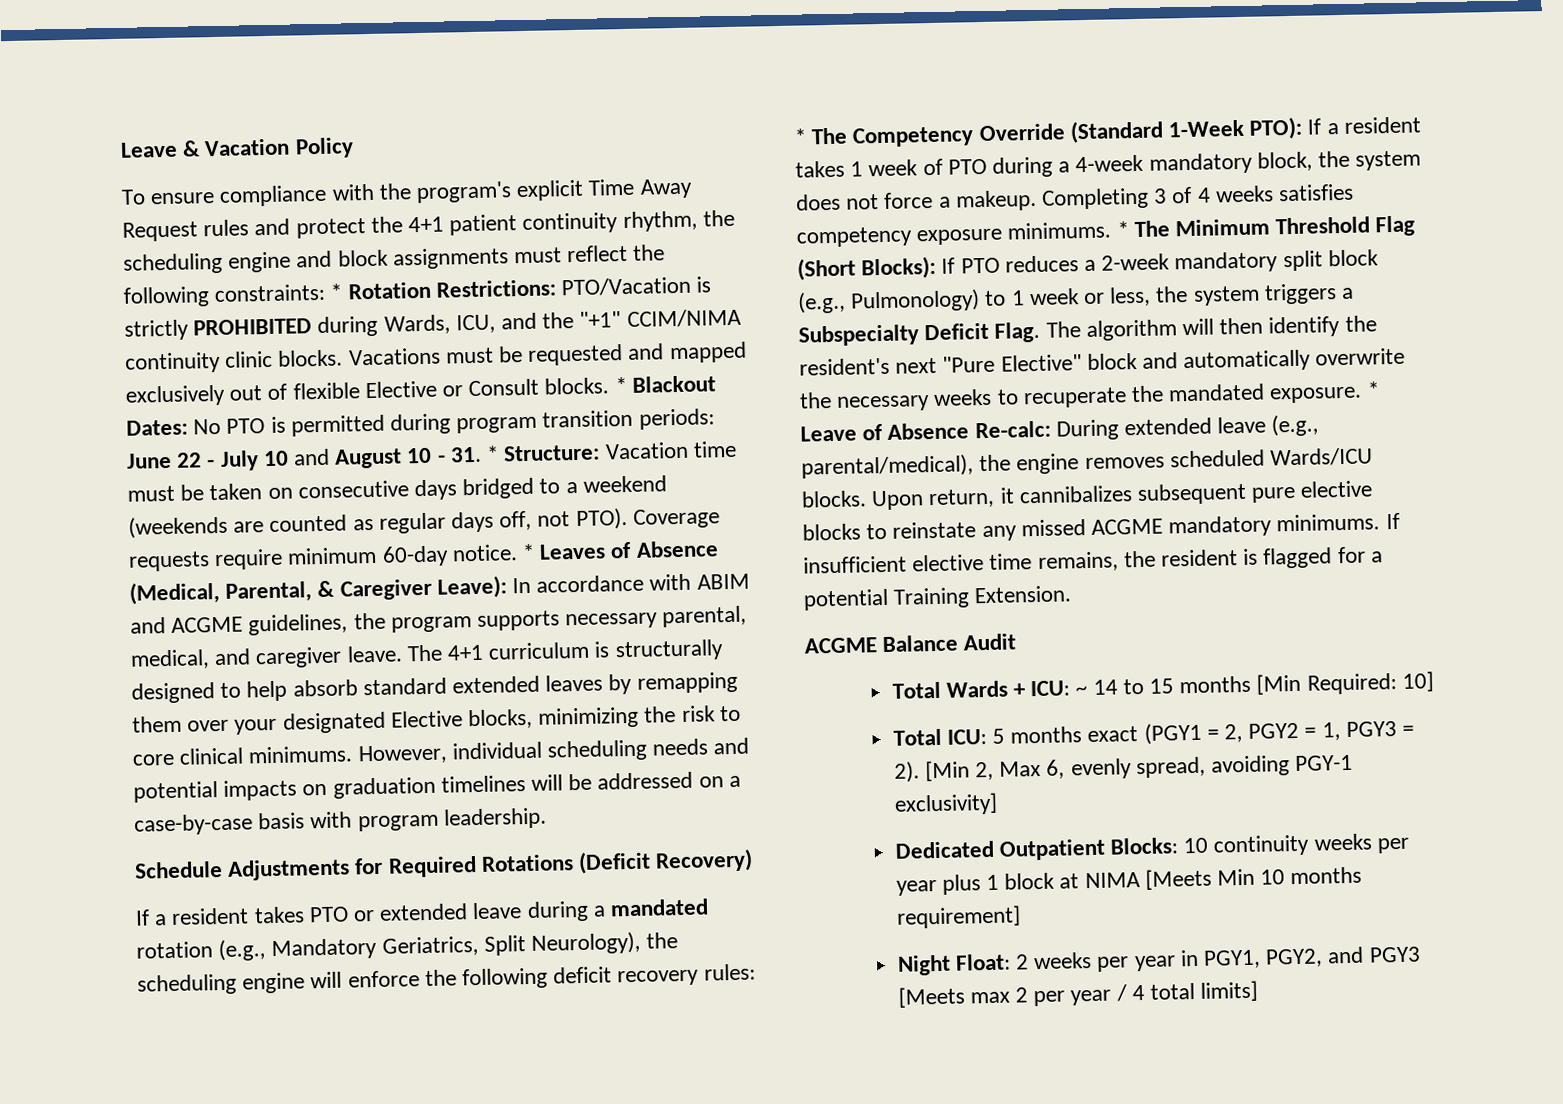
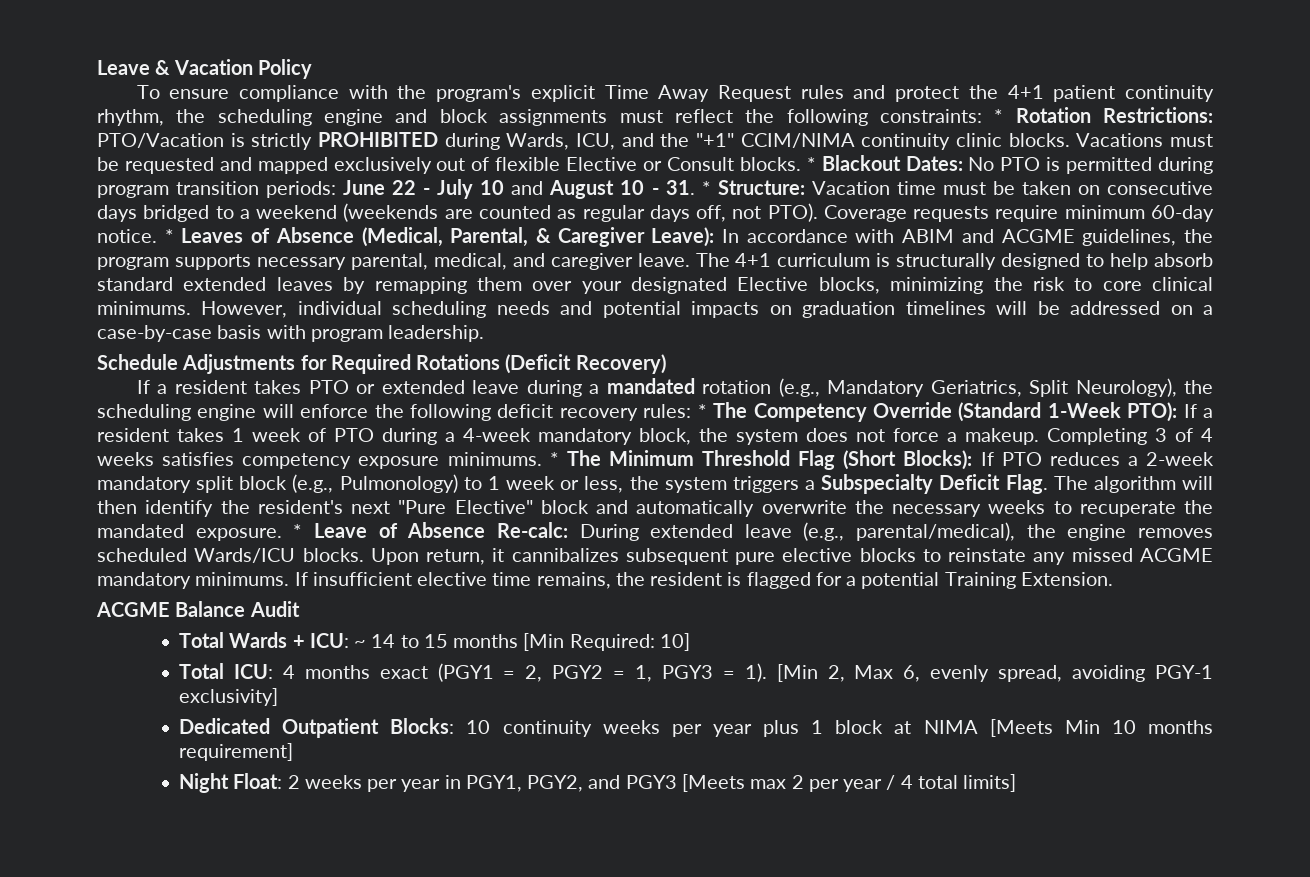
- Total ICU: 5 months exact (PGY1 = 2, PGY2 = 1, PGY3 = 2).
+ Total ICU: 4 months exact (PGY1 = 2, PGY2 = 1, PGY3 = 1).

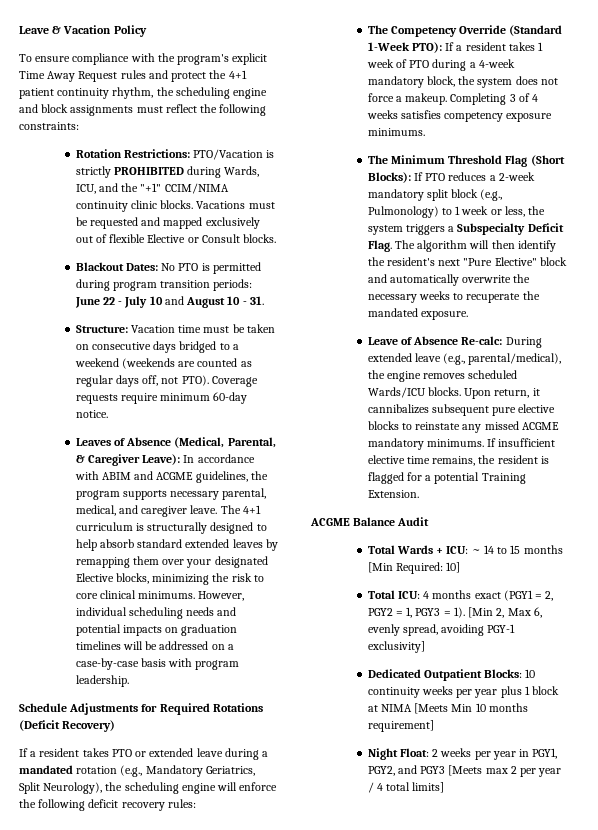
- To ensure compliance with the program's explicit Time Away Request rules and protect the 4+1 patient continuity rhythm, the scheduling engine and block assignments must reflect the following constraints: * Rotation Restrictions: PTO/Vacation is strictly PROHIBITED during Wards, ICU, and the "+1" CCIM/NIMA continuity clinic blocks.
+ To ensure compliance with the program's explicit Time Away Request rules and protect the 4+1 patient continuity rhythm, the scheduling engine and block assignments must reflect the following constraints:
+ Rotation Restrictions: PTO/Vacation is strictly PROHIBITED during Wards, ICU, and the "+1" CCIM/NIMA continuity clinic blocks.
- Vacations must be requested and mapped exclusively out of flexible Elective or Consult blocks. * Blackout Dates: No PTO is permitted during program transition periods: June 22 - July 10 and August 10 - 31. * Structure: Vacation time must be taken on consecutive days bridged to a weekend (weekends are counted as regular days off, not PTO).
+ Vacations must be requested and mapped exclusively out of flexible Elective or Consult blocks.
+ Blackout Dates: No PTO is permitted during program transition periods: June 22 - July 10 and August 10 - 31.
+ Structure: Vacation time must be taken on consecutive days bridged to a weekend (weekends are counted as regular days off, not PTO).
- Coverage requests require minimum 60-day notice. * Leaves of Absence (Medical, Parental, & Caregiver Leave): In accordance with ABIM and ACGME guidelines, the program supports necessary parental, medical, and caregiver leave.
+ Coverage requests require minimum 60-day notice.
+ Leaves of Absence (Medical, Parental, & Caregiver Leave): In accordance with ABIM and ACGME guidelines, the program supports necessary parental, medical, and caregiver leave.
- If a resident takes PTO or extended leave during a mandated rotation (e.g., Mandatory Geriatrics, Split Neurology), the scheduling engine will enforce the following deficit recovery rules: * The Competency Override (Standard 1-Week PTO): If a resident takes 1 week of PTO during a 4-week mandatory block, the system does not force a makeup.
+ If a resident takes PTO or extended leave during a mandated rotation (e.g., Mandatory Geriatrics, Split Neurology), the scheduling engine will enforce the following deficit recovery rules:
+ The Competency Override (Standard 1-Week PTO): If a resident takes 1 week of PTO during a 4-week mandatory block, the system does not force a makeup.
- Completing 3 of 4 weeks satisfies competency exposure minimums. * The Minimum Threshold Flag (Short Blocks): If PTO reduces a 2-week mandatory split block (e.g., Pulmonology) to 1 week or less, the system triggers a Subspecialty Deficit Flag.
+ Completing 3 of 4 weeks satisfies competency exposure minimums.
+ The Minimum Threshold Flag (Short Blocks): If PTO reduces a 2-week mandatory split block (e.g., Pulmonology) to 1 week or less, the system triggers a Subspecialty Deficit Flag.
- The algorithm will then identify the resident's next "Pure Elective" block and automatically overwrite the necessary weeks to recuperate the mandated exposure. * Leave of Absence Re-calc: During extended leave (e.g., parental/medical), the engine removes scheduled Wards/ICU blocks.
+ The algorithm will then identify the resident's next "Pure Elective" block and automatically overwrite the necessary weeks to recuperate the mandated exposure.
+ Leave of Absence Re-calc: During extended leave (e.g., parental/medical), the engine removes scheduled Wards/ICU blocks.

